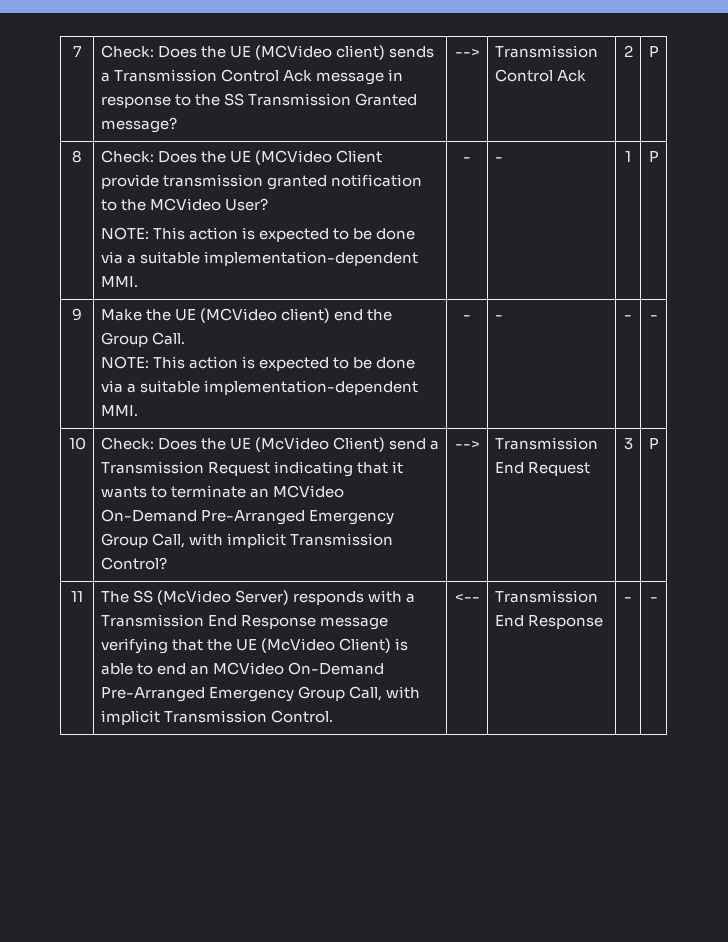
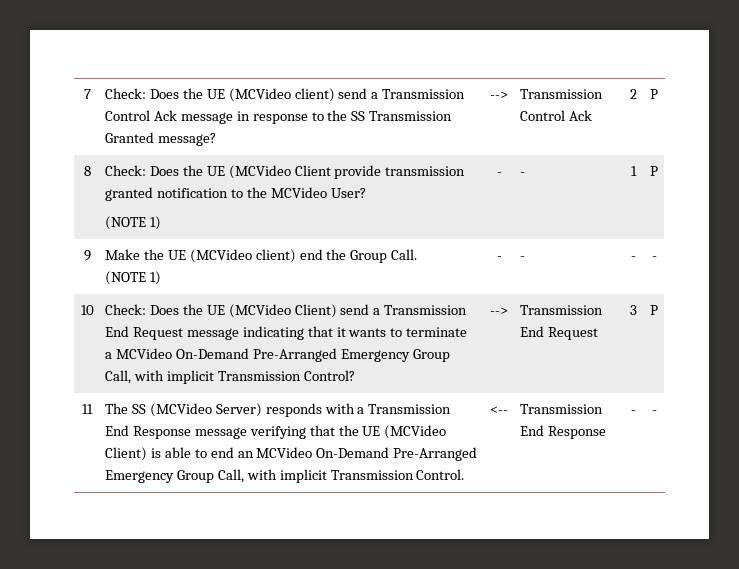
- 7 | Check: Does the UE (MCVideo client) sends a Transmission Control Ack message in response to the SS Transmission Granted message? | --> | Transmission Control Ack | 2 | P
+ 7 | Check: Does the UE (MCVideo client) send a Transmission Control Ack message in response to the SS Transmission Granted message? | --> | Transmission Control Ack | 2 | P
  8 | Check: Does the UE (MCVideo Client provide transmission granted notification to the MCVideo User?
- NOTE: This action is expected to be done via a suitable implementation-dependent MMI. | - | - | 1 | P
+ (NOTE 1) | - | - | 1 | P
  9 | Make the UE (MCVideo client) end the Group Call.
- NOTE: This action is expected to be done via a suitable implementation-dependent MMI. | - | - | - | -
+ (NOTE 1) | - | - | - | -
- 10 | Check: Does the UE (McVideo Client) send a Transmission Request indicating that it wants to terminate an MCVideo On-Demand Pre-Arranged Emergency Group Call, with implicit Transmission Control? | --> | Transmission End Request | 3 | P
+ 10 | Check: Does the UE (MCVideo Client) send a Transmission End Request message indicating that it wants to terminate a MCVideo On-Demand Pre-Arranged Emergency Group Call, with implicit Transmission Control? | --> | Transmission End Request | 3 | P
- 11 | The SS (McVideo Server) responds with a Transmission End Response message verifying that the UE (McVideo Client) is able to end an MCVideo On-Demand Pre-Arranged Emergency Group Call, with implicit Transmission Control. | <-- | Transmission End Response | - | -
+ 11 | The SS (MCVideo Server) responds with a Transmission End Response message verifying that the UE (MCVideo Client) is able to end an MCVideo On-Demand Pre-Arranged Emergency Group Call, with implicit Transmission Control. | <-- | Transmission End Response | - | -

